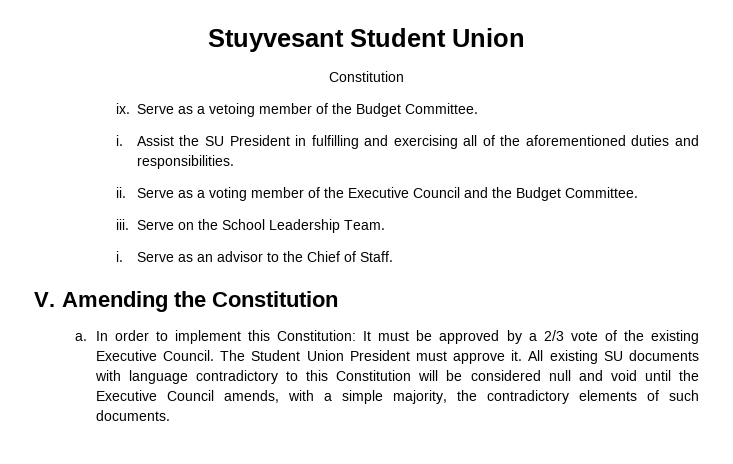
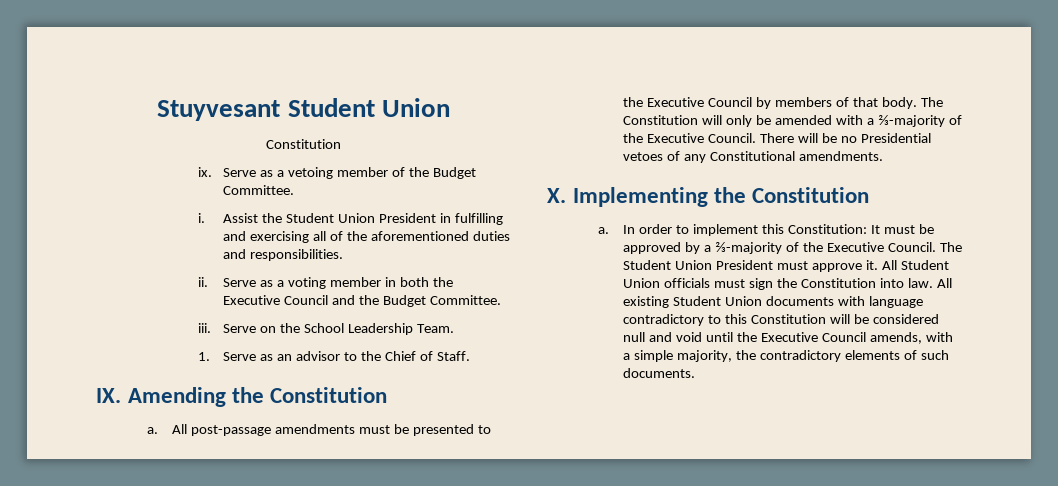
- Assist the SU President in fulfilling and exercising all of the aforementioned duties and responsibilities.
+ Assist the Student Union President in fulfilling and exercising all of the aforementioned duties and responsibilities.
- Serve as a voting member of the Executive Council and the Budget Committee.
+ Serve as a voting member in both the Executive Council and the Budget Committee.
- i. Serve as an advisor to the Chief of Staff.
+ 1. Serve as an advisor to the Chief of Staff.
- V. Amending the Constitution
+ IX. Amending the Constitution
+ a. All post-passage amendments must be presented to the Executive Council by members of that body. The Constitution will only be amended with a ⅔-majority of the Executive Council. There will be no Presidential vetoes of any Constitutional amendments.
+ X. Implementing the Constitution
- In order to implement this Constitution: It must be approved by a 2/3 vote of the existing Executive Council.
+ In order to implement this Constitution: It must be approved by a ⅔-majority of the Executive Council.
- All existing SU documents with language contradictory to this Constitution will be considered null and void until the Executive Council amends, with a simple majority, the contradictory elements of such documents.
+ All Student Union officials must sign the Constitution into law. All existing Student Union documents with language contradictory to this Constitution will be considered null and void until the Executive Council amends, with a simple majority, the contradictory elements of such documents.

